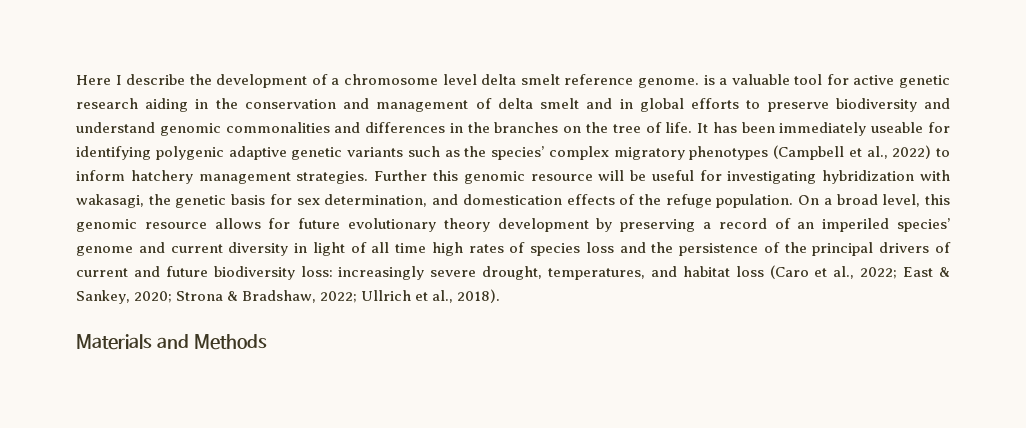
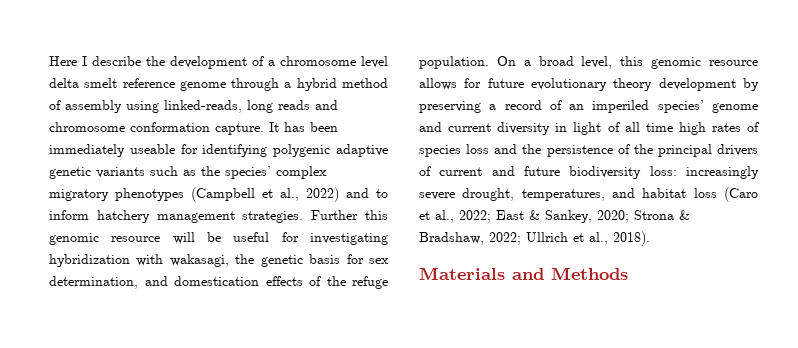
- Here I describe the development of a chromosome level delta smelt reference genome. is a valuable tool for active genetic research aiding in the conservation and management of delta smelt and in global efforts to preserve biodiversity and understand genomic commonalities and differences in the branches on the tree of life.
+ Here I describe the development of a chromosome level delta smelt reference genome through a hybrid method of assembly using linked-reads, long reads and chromosome conformation capture.
- It has been immediately useable for identifying polygenic adaptive genetic variants such as the species’ complex migratory phenotypes (Campbell et al., 2022) to inform hatchery management strategies.
+ It has been immediately useable for identifying polygenic adaptive genetic variants such as the species’ complex migratory phenotypes (Campbell et al., 2022) and to inform hatchery management strategies.

